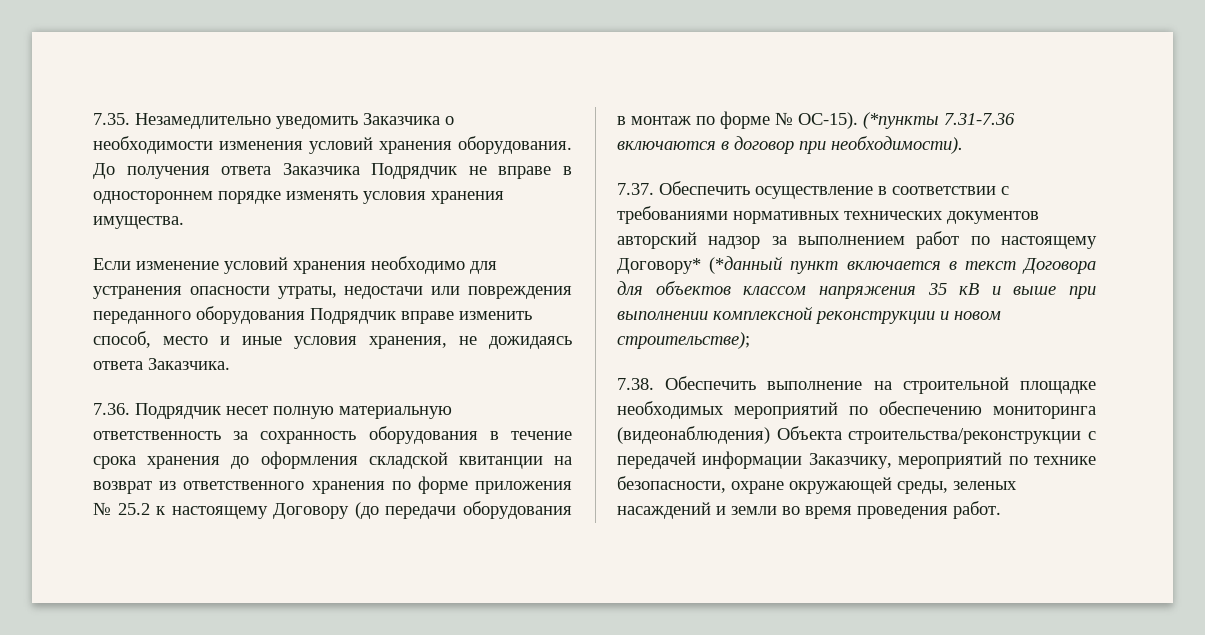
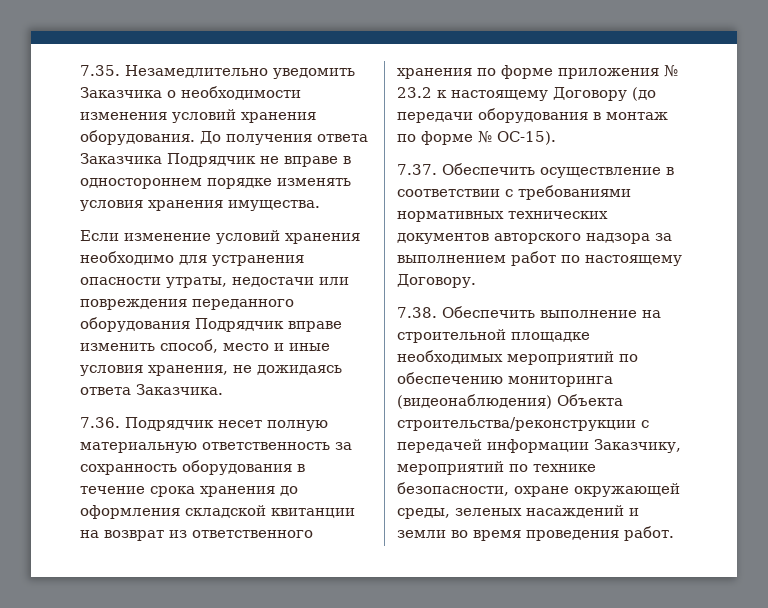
- 7.36. Подрядчик несет полную материальную ответственность за сохранность оборудования в течение срока хранения до оформления складской квитанции на возврат из ответственного хранения по форме приложения № 25.2 к настоящему Договору (до передачи оборудования в монтаж по форме № ОС-15). (*пункты 7.31-7.36 включаются в договор при необходимости).
+ 7.36. Подрядчик несет полную материальную ответственность за сохранность оборудования в течение срока хранения до оформления складской квитанции на возврат из ответственного хранения по форме приложения № 23.2 к настоящему Договору (до передачи оборудования в монтаж по форме № ОС-15).
- 7.37. Обеспечить осуществление в соответствии с требованиями нормативных технических документов авторский надзор за выполнением работ по настоящему Договору* (*данный пункт включается в текст Договора для объектов классом напряжения 35 кВ и выше при выполнении комплексной реконструкции и новом строительстве);
+ 7.37. Обеспечить осуществление в соответствии с требованиями нормативных технических документов авторского надзора за выполнением работ по настоящему Договору.

